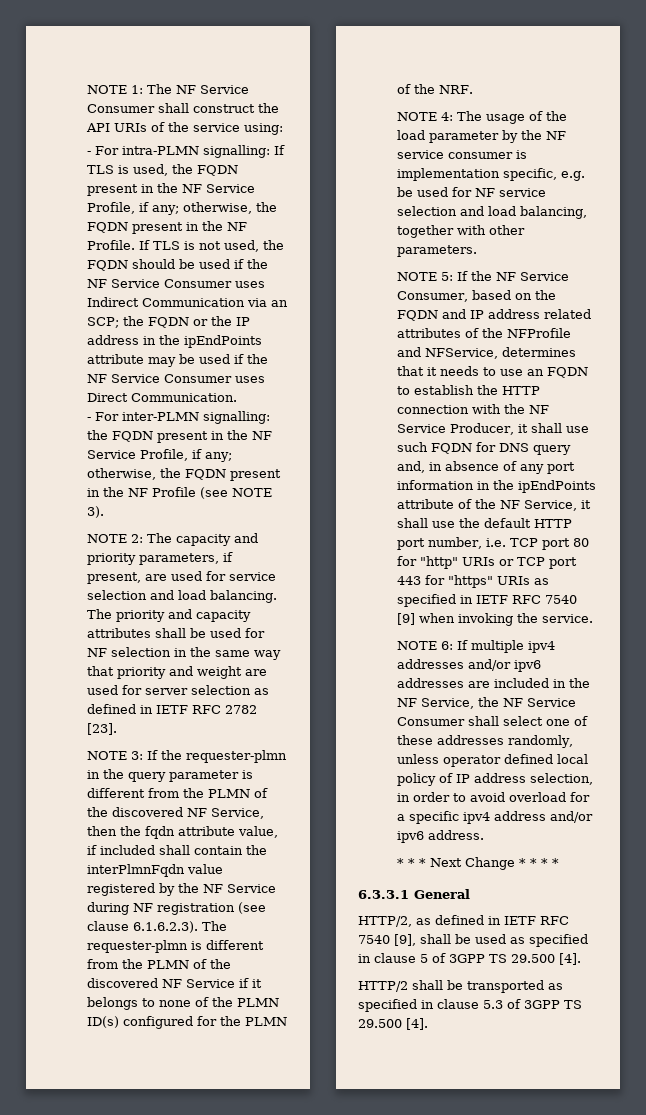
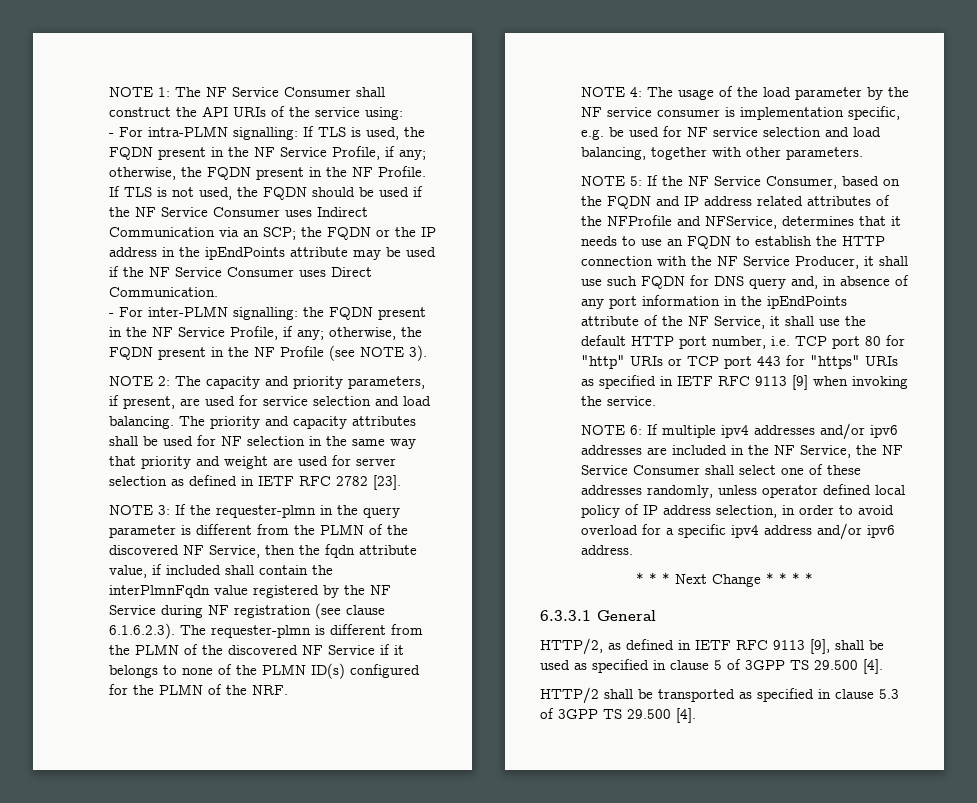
- If the NF Service Consumer, based on the FQDN and IP address related attributes of the NFProfile and NFService, determines that it needs to use an FQDN to establish the HTTP connection with the NF Service Producer, it shall use such FQDN for DNS query and, in absence of any port information in the ipEndPoints attribute of the NF Service, it shall use the default HTTP port number, i.e. TCP port 80 for "http" URIs or TCP port 443 for "https" URIs as specified in IETF RFC 7540 [9] when invoking the service.
+ If the NF Service Consumer, based on the FQDN and IP address related attributes of the NFProfile and NFService, determines that it needs to use an FQDN to establish the HTTP connection with the NF Service Producer, it shall use such FQDN for DNS query and, in absence of any port information in the ipEndPoints attribute of the NF Service, it shall use the default HTTP port number, i.e. TCP port 80 for "http" URIs or TCP port 443 for "https" URIs as specified in IETF RFC 9113 [9] when invoking the service.
- HTTP/2, as defined in IETF RFC 7540 [9], shall be used as specified in clause 5 of 3GPP TS 29.500 [4].
+ HTTP/2, as defined in IETF RFC 9113 [9], shall be used as specified in clause 5 of 3GPP TS 29.500 [4].

